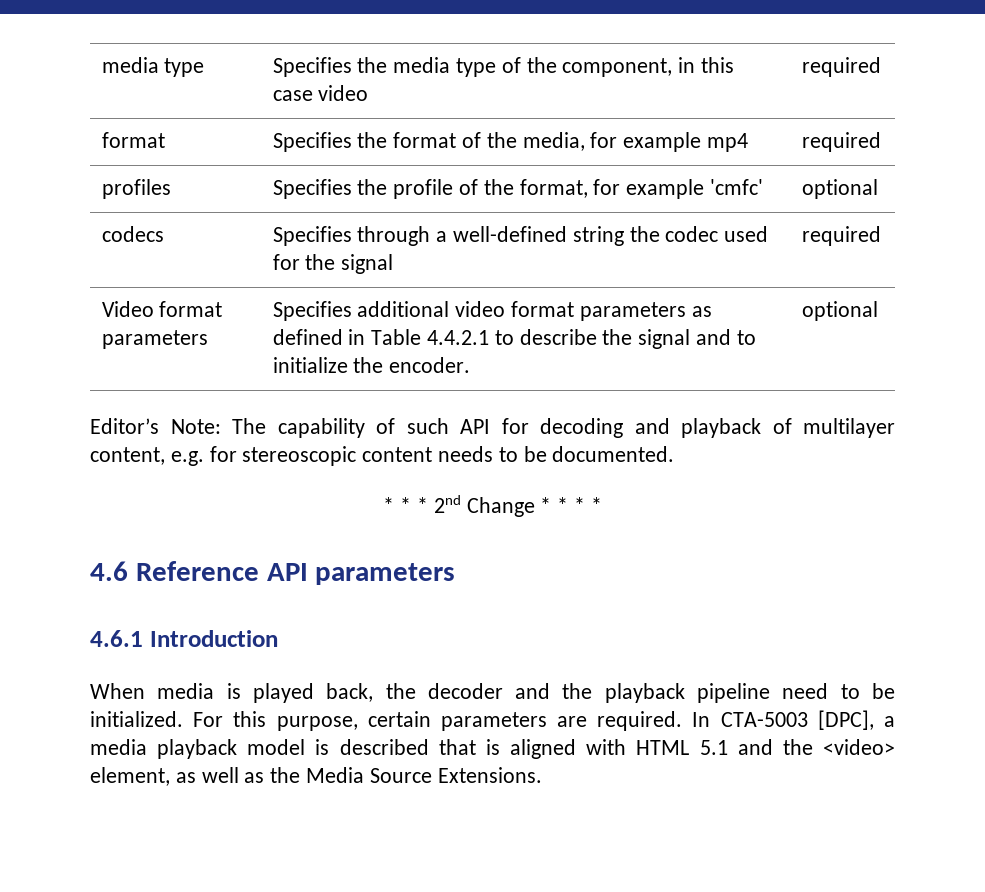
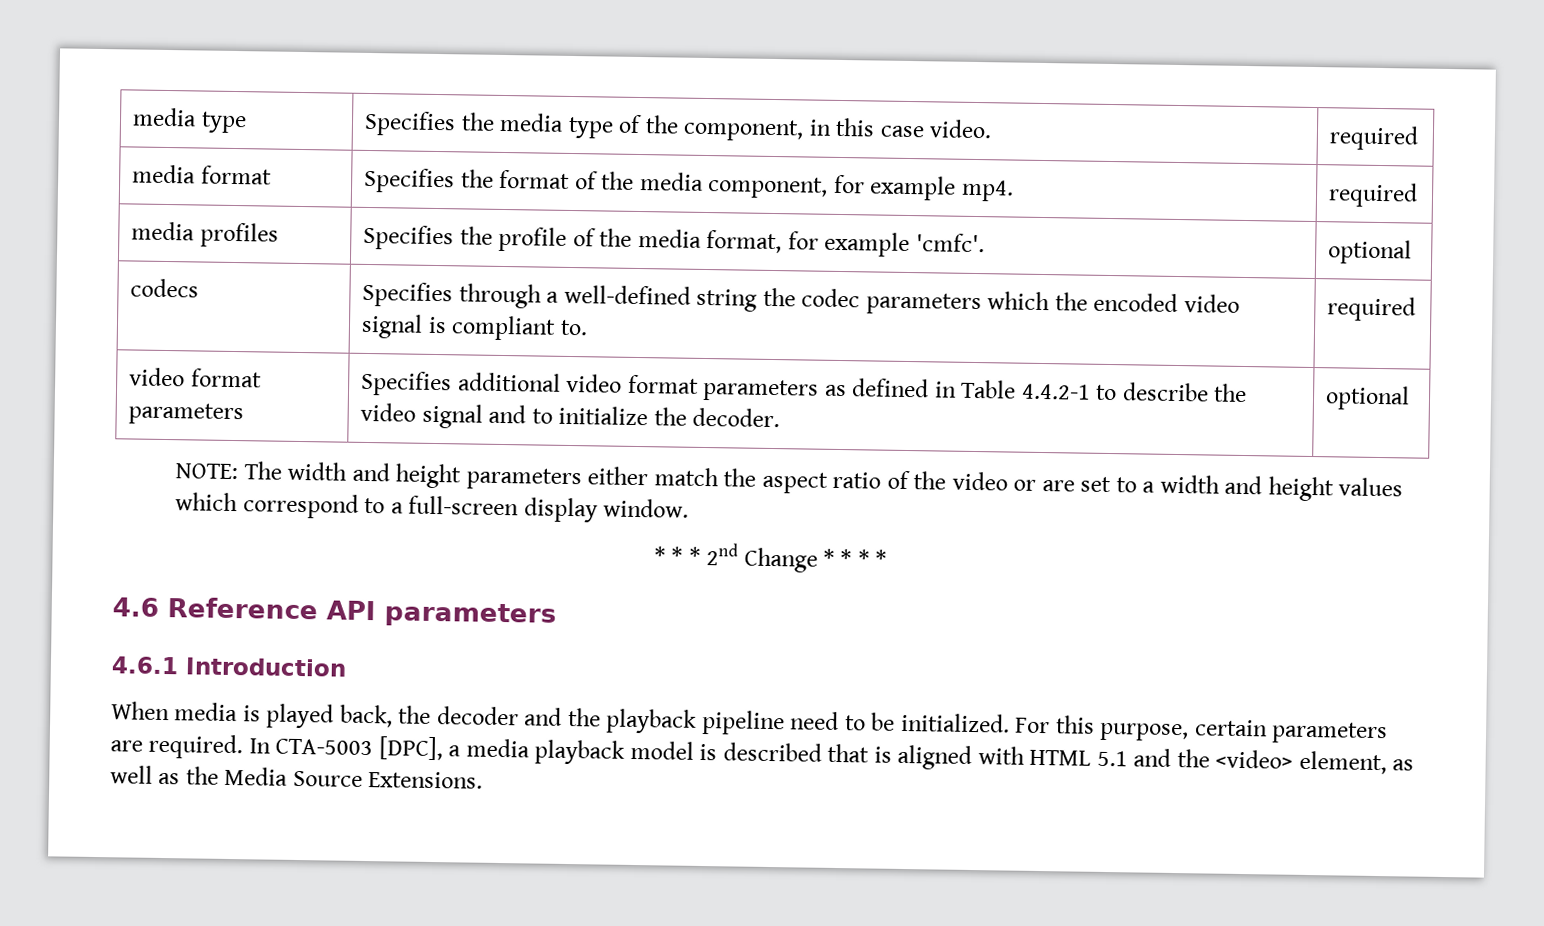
- media type | Specifies the media type of the component, in this case video | required
- format | Specifies the format of the media, for example mp4 | required
- profiles | Specifies the profile of the format, for example 'cmfc' | optional
+ media type | Specifies the media type of the component, in this case video. | required
+ media format | Specifies the format of the media component, for example mp4. | required
+ media profiles | Specifies the profile of the media format, for example 'cmfc'. | optional
- codecs | Specifies through a well-defined string the codec used for the signal | required
- Video format parameters | Specifies additional video format parameters as defined in Table 4.4.2.1 to describe the signal and to initialize the encoder. | optional
- Editor’s Note: The capability of such API for decoding and playback of multilayer content, e.g. for stereoscopic content needs to be documented.
+ codecs | Specifies through a well-defined string the codec parameters which the encoded video signal is compliant to. | required
+ video format parameters | Specifies additional video format parameters as defined in Table 4.4.2-1 to describe the video signal and to initialize the decoder. | optional
+ NOTE: The width and height parameters either match the aspect ratio of the video or are set to a width and height values which correspond to a full-screen display window.

